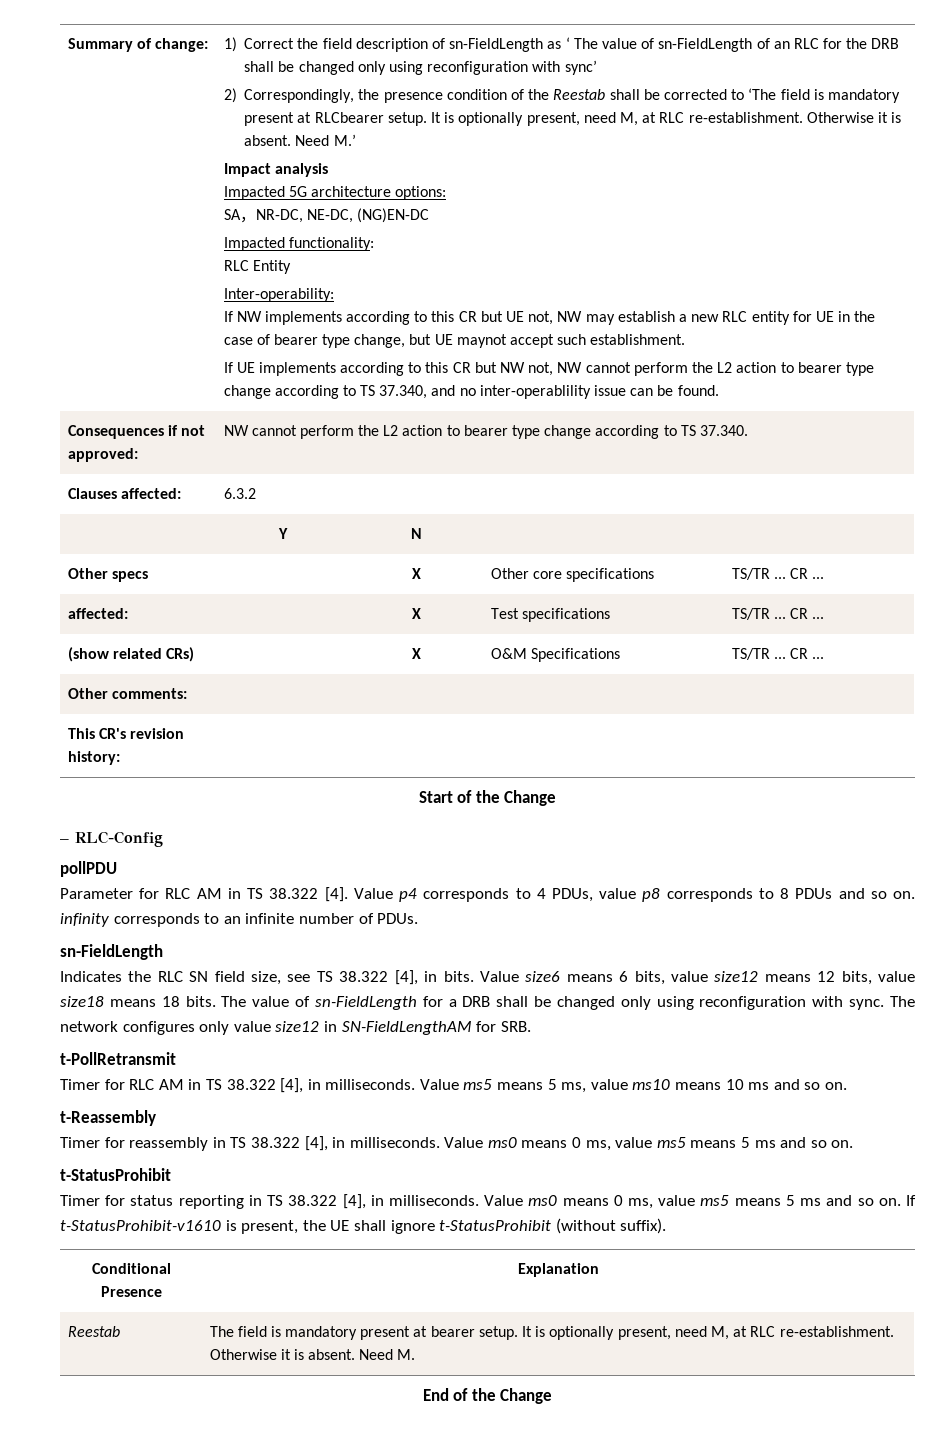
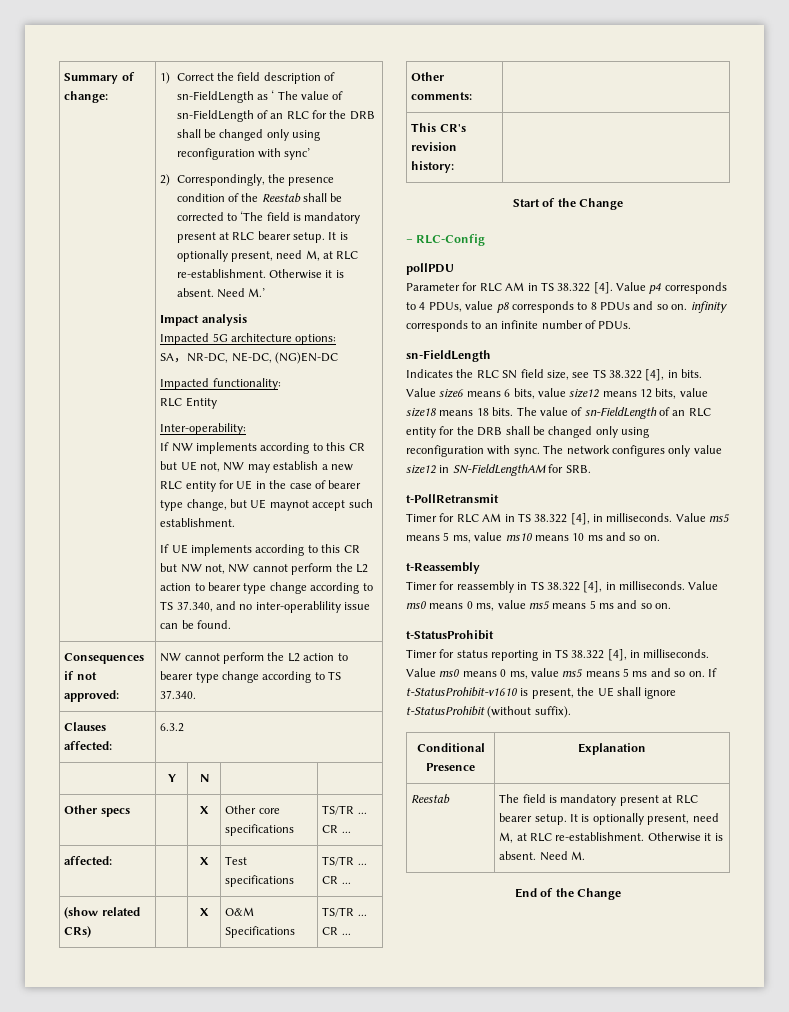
- 2) Correspondingly, the presence condition of the Reestab shall be corrected to ‘The field is mandatory present at RLCbearer setup.
+ 2) Correspondingly, the presence condition of the Reestab shall be corrected to ‘The field is mandatory present at RLC bearer setup.
- The value of sn-FieldLength for a DRB shall be changed only using reconfiguration with sync.
+ The value of sn-FieldLength of an RLC entity for the DRB shall be changed only using reconfiguration with sync.
- Reestab | The field is mandatory present at bearer setup. It is optionally present, need M, at RLC re-establishment. Otherwise it is absent. Need M.
+ Reestab | The field is mandatory present at RLC bearer setup. It is optionally present, need M, at RLC re-establishment. Otherwise it is absent. Need M.

